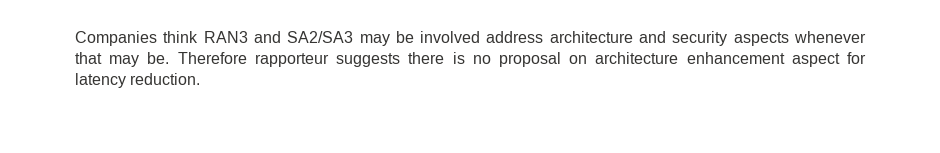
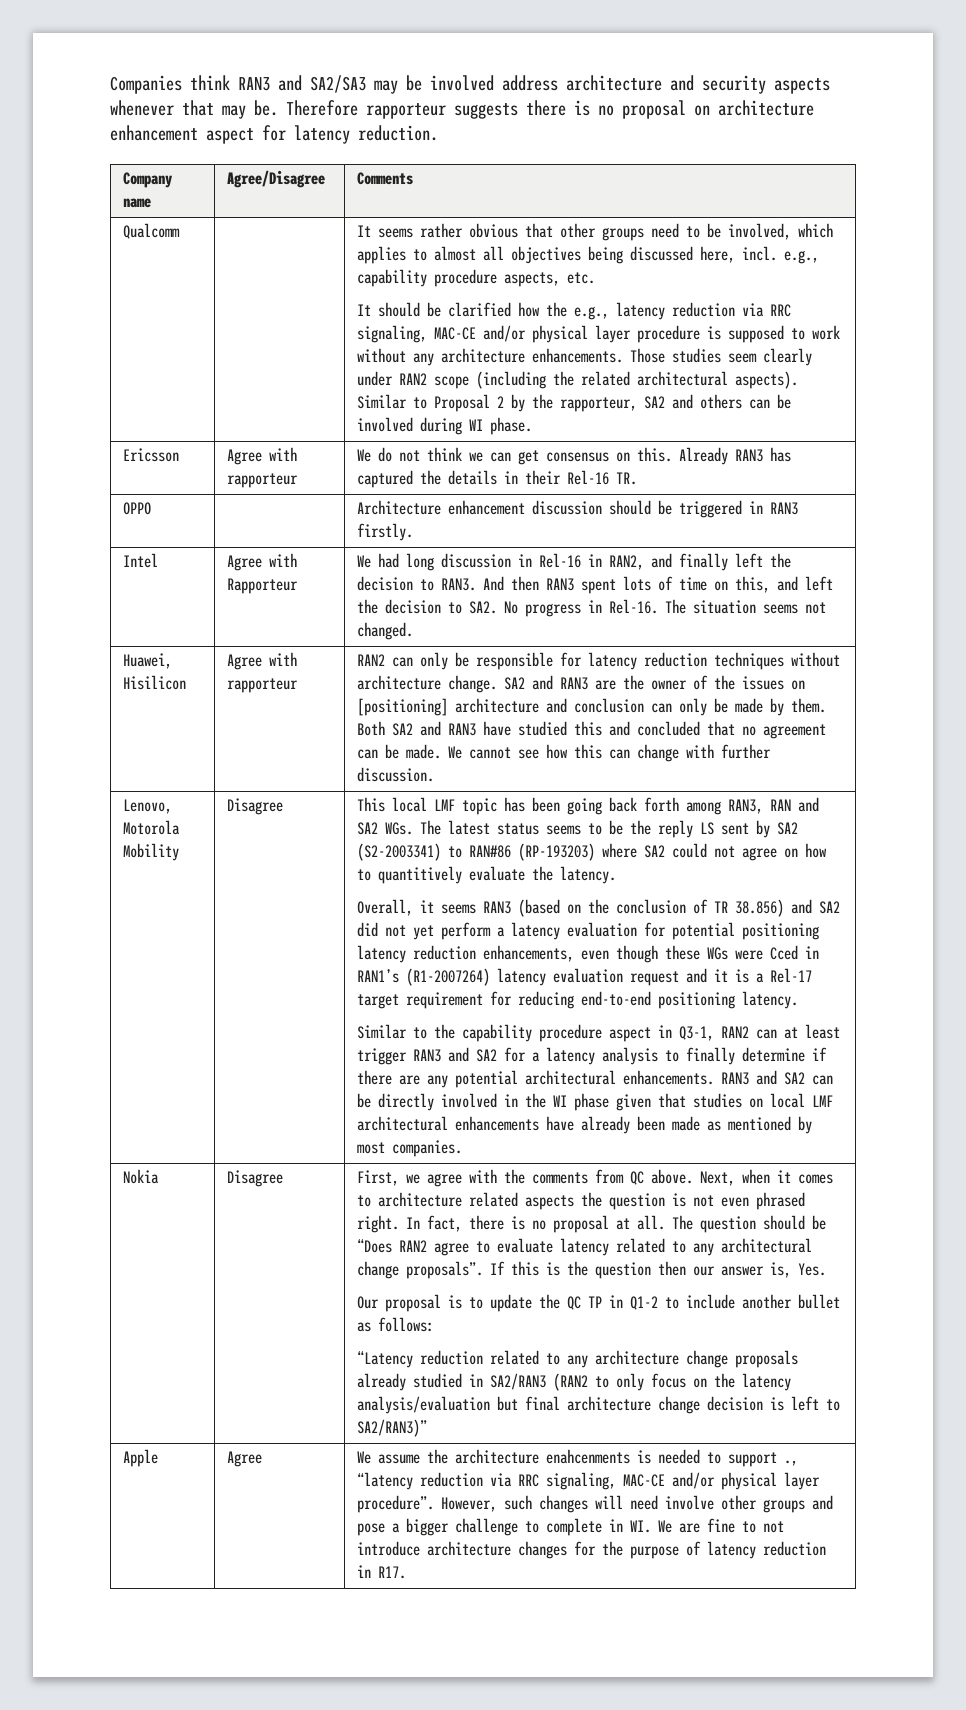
+ Company name | Agree/Disagree | Comments
+ Qualcomm | | It seems rather obvious that other groups need to be involved, which applies to almost all objectives being discussed here, incl. e.g., capability procedure aspects, etc.
+ It should be clarified how the e.g., latency reduction via RRC signaling, MAC-CE and/or physical layer procedure is supposed to work without any architecture enhancements. Those studies seem clearly under RAN2 scope (including the related architectural aspects). Similar to Proposal 2 by the rapporteur, SA2 and others can be involved during WI phase.
+ Ericsson | Agree with rapporteur | We do not think we can get consensus on this. Already RAN3 has captured the details in their Rel-16 TR.
+ OPPO | | Architecture enhancement discussion should be triggered in RAN3 firstly.
+ Intel | Agree with Rapporteur | We had long discussion in Rel-16 in RAN2, and finally left the decision to RAN3. And then RAN3 spent lots of time on this, and left the decision to SA2. No progress in Rel-16. The situation seems not changed.
+ Huawei, Hisilicon | Agree with rapporteur | RAN2 can only be responsible for latency reduction techniques without architecture change. SA2 and RAN3 are the owner of the issues on [positioning] architecture and conclusion can only be made by them. Both SA2 and RAN3 have studied this and concluded that no agreement can be made. We cannot see how this can change with further discussion.
+ Lenovo, Motorola Mobility | Disagree | This local LMF topic has been going back forth among RAN3, RAN and SA2 WGs. The latest status seems to be the reply LS sent by SA2 (S2-2003341) to RAN#86 (RP-193203) where SA2 could not agree on how to quantitively evaluate the latency.
+ Overall, it seems RAN3 (based on the conclusion of TR 38.856) and SA2 did not yet perform a latency evaluation for potential positioning latency reduction enhancements, even though these WGs were Cced in RAN1’s (R1-2007264) latency evaluation request and it is a Rel-17 target requirement for reducing end-to-end positioning latency.
+ Similar to the capability procedure aspect in Q3-1, RAN2 can at least trigger RAN3 and SA2 for a latency analysis to finally determine if there are any potential architectural enhancements. RAN3 and SA2 can be directly involved in the WI phase given that studies on local LMF architectural enhancements have already been made as mentioned by most companies.
+ Nokia | Disagree | First, we agree with the comments from QC above. Next, when it comes to architecture related aspects the question is not even phrased right. In fact, there is no proposal at all. The question should be “Does RAN2 agree to evaluate latency related to any architectural change proposals”. If this is the question then our answer is, Yes.
+ Our proposal is to update the QC TP in Q1-2 to include another bullet as follows:
+ “Latency reduction related to any architecture change proposals already studied in SA2/RAN3 (RAN2 to only focus on the latency analysis/evaluation but final architecture change decision is left to SA2/RAN3)”
+ Apple | Agree | We assume the architecture enahcenments is needed to support ., “latency reduction via RRC signaling, MAC-CE and/or physical layer procedure”. However, such changes will need involve other groups and pose a bigger challenge to complete in WI. We are fine to not introduce architecture changes for the purpose of latency reduction in R17.

